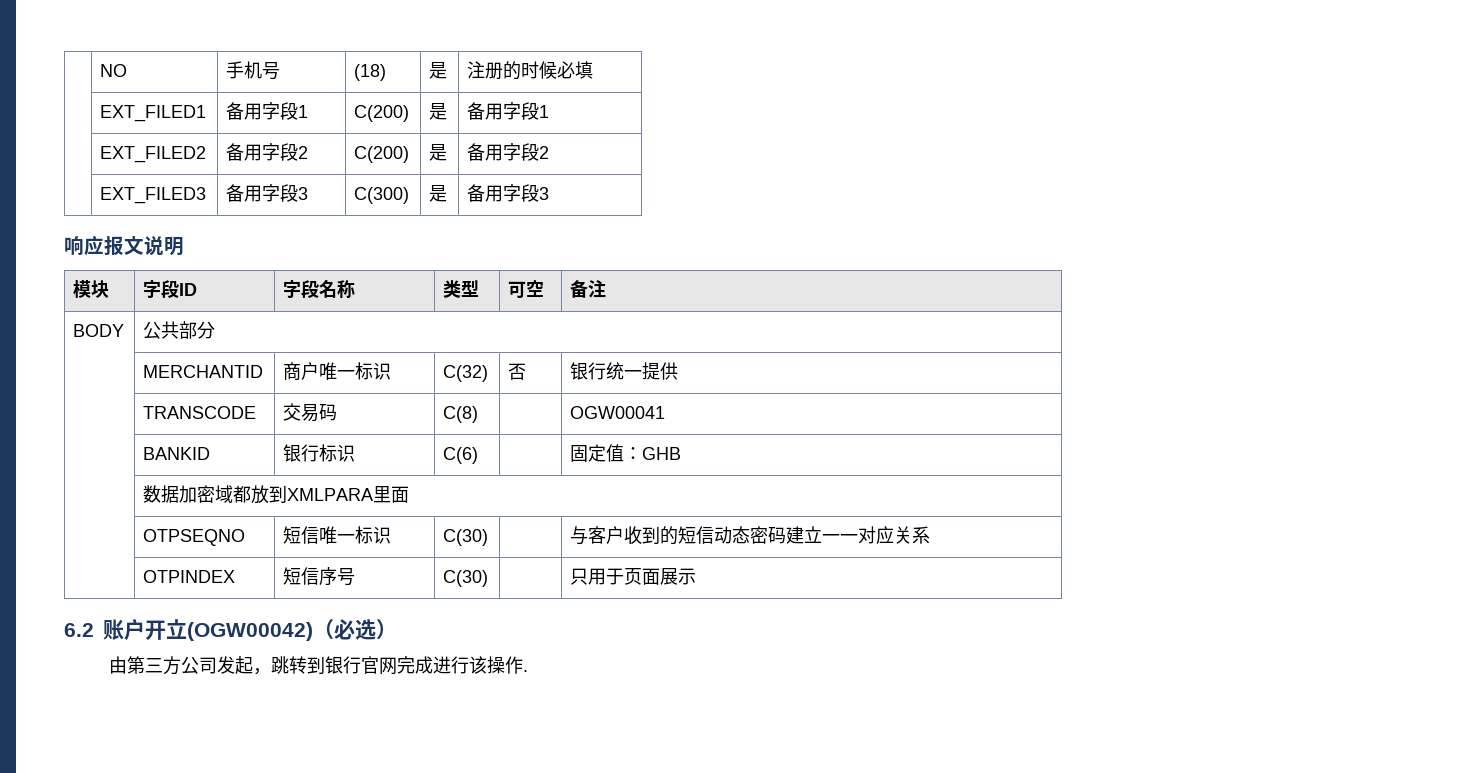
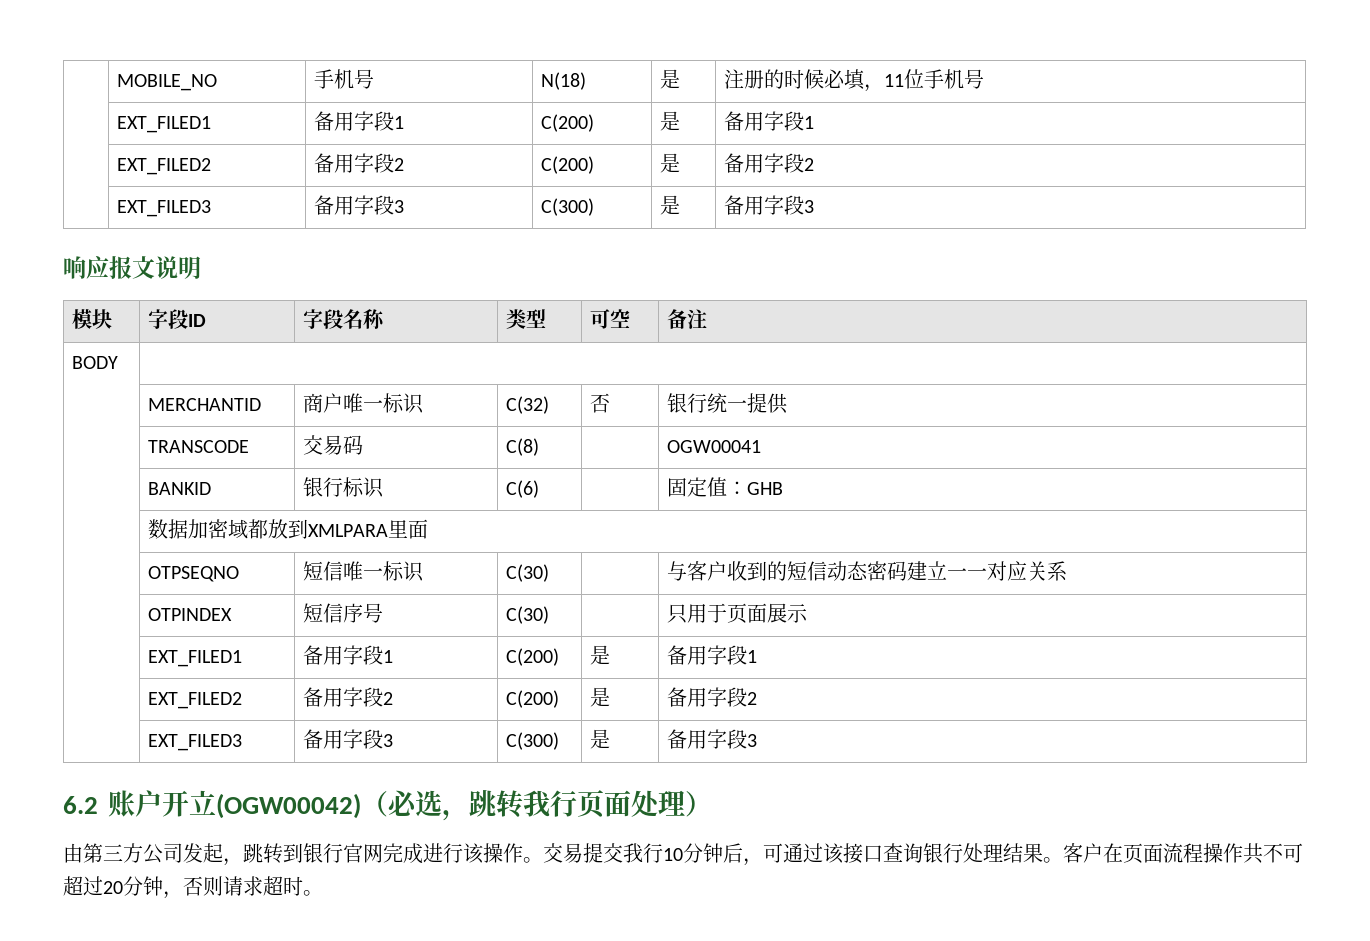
- | NO | 手机号 | (18) | 是 | 注册的时候必填
+ | MOBILE_NO | 手机号 | N(18) | 是 | 注册的时候必填，11位手机号
- BODY | 公共部分
+ BODY |
  | OTPINDEX | 短信序号 | C(30) | | 只用于页面展示
+ | EXT_FILED1 | 备用字段1 | C(200) | 是 | 备用字段1
+ | EXT_FILED2 | 备用字段2 | C(200) | 是 | 备用字段2
+ | EXT_FILED3 | 备用字段3 | C(300) | 是 | 备用字段3
- 6.2账户开立(OGW00042)（必选）
+ 6.2账户开立(OGW00042)（必选，跳转我行页面处理）
- 由第三方公司发起，跳转到银行官网完成进行该操作.
+ 由第三方公司发起，跳转到银行官网完成进行该操作。交易提交我行10分钟后，可通过该接口查询银行处理结果。客户在页面流程操作共不可超过20分钟，否则请求超时。

